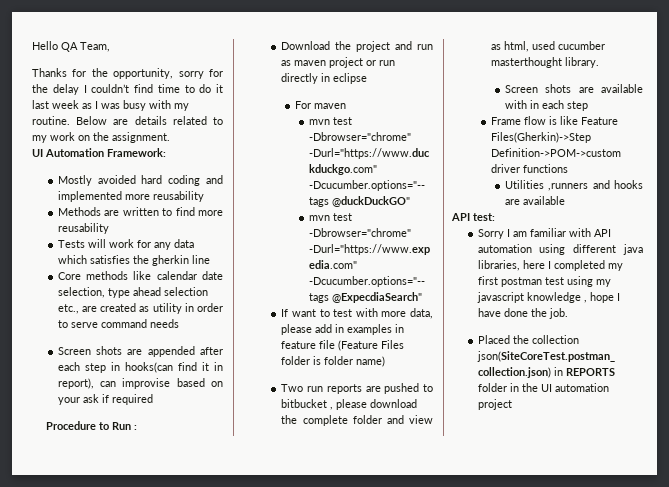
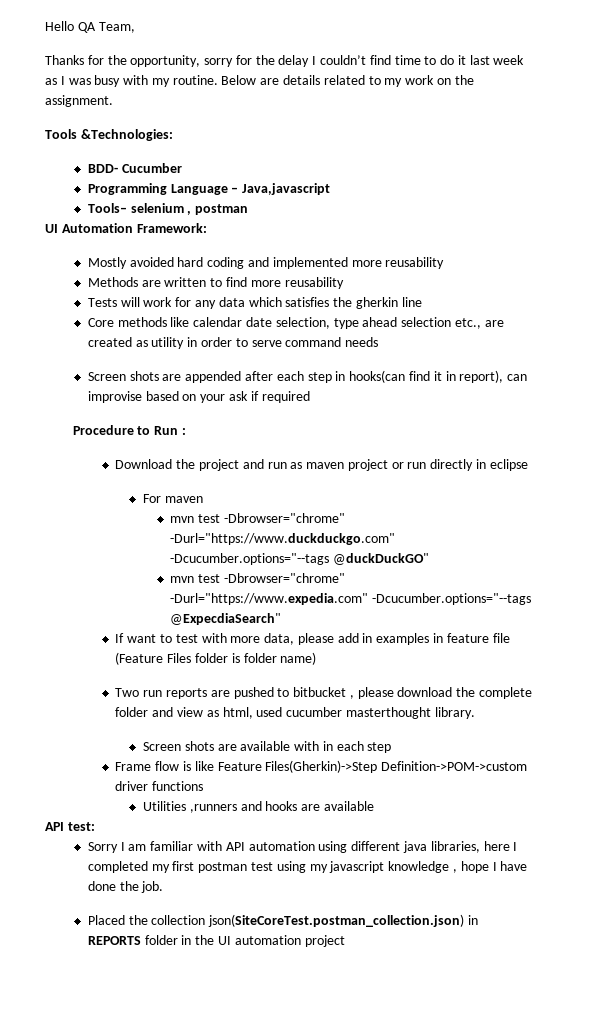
+ Tools &Technologies:
+ BDD- Cucumber
+ Programming Language – Java,javascript
+ Tools– selenium , postman

